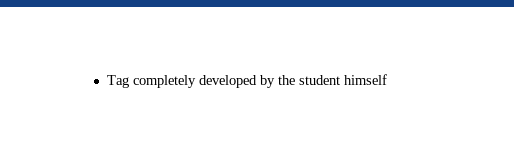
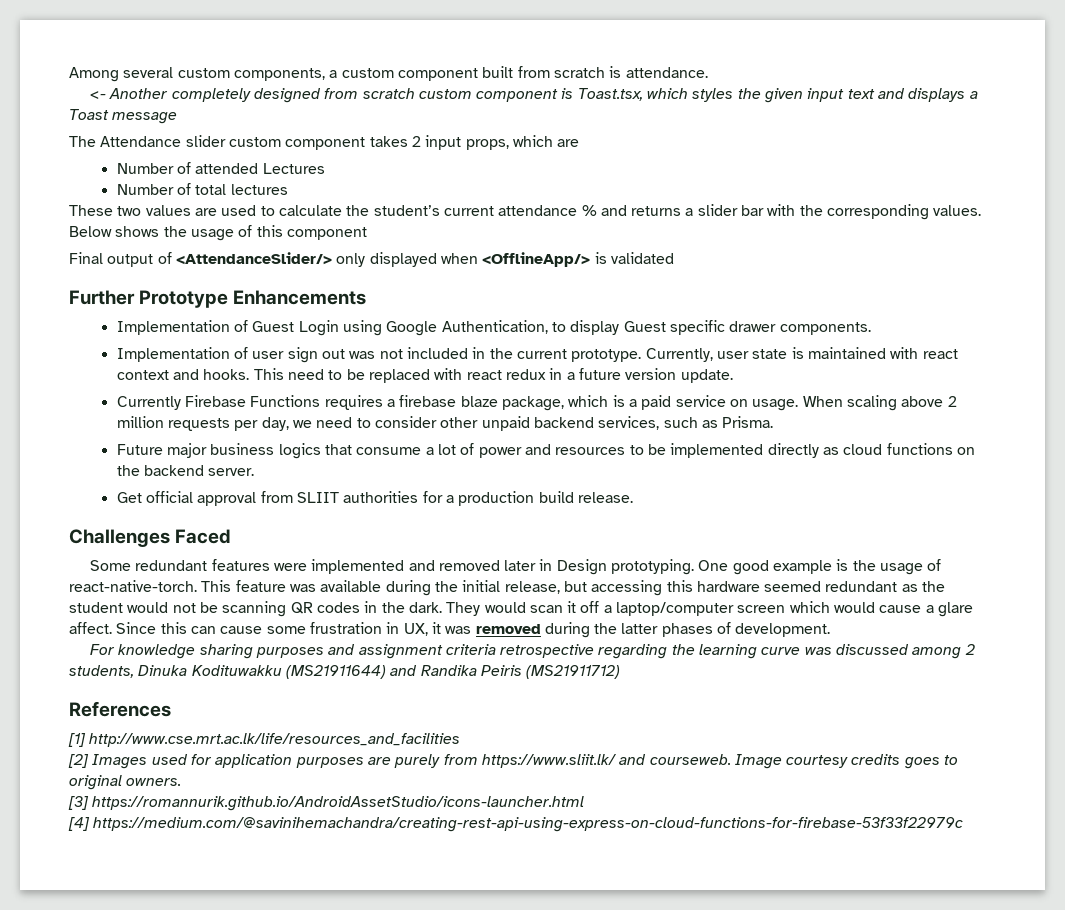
- Tag completely developed by the student himself
+ Among several custom components, a custom component built from scratch is attendance.
+ <- Another completely designed from scratch custom component is Toast.tsx, which styles the given input text and displays a Toast message
+ The Attendance slider custom component takes 2 input props, which are
+ Number of attended Lectures
+ Number of total lectures
+ These two values are used to calculate the student’s current attendance % and returns a slider bar with the corresponding values. Below shows the usage of this component
+ Final output of <AttendanceSlider/> only displayed when <OfflineApp/> is validated
+ Further Prototype Enhancements
+ Implementation of Guest Login using Google Authentication, to display Guest specific drawer components.
+ Implementation of user sign out was not included in the current prototype. Currently, user state is maintained with react context and hooks. This need to be replaced with react redux in a future version update.
+ Currently Firebase Functions requires a firebase blaze package, which is a paid service on usage. When scaling above 2 million requests per day, we need to consider other unpaid backend services, such as Prisma.
+ Future major business logics that consume a lot of power and resources to be implemented directly as cloud functions on the backend server.
+ Get official approval from SLIIT authorities for a production build release.
+ Challenges Faced
+ Some redundant features were implemented and removed later in Design prototyping. One good example is the usage of react-native-torch. This feature was available during the initial release, but accessing this hardware seemed redundant as the student would not be scanning QR codes in the dark. They would scan it off a laptop/computer screen which would cause a glare affect. Since this can cause some frustration in UX, it was removed during the latter phases of development.
+ For knowledge sharing purposes and assignment criteria retrospective regarding the learning curve was discussed among 2 students, Dinuka Kodituwakku (MS21911644) and Randika Peiris (MS21911712)
+ References
+ [1] http://www.cse.mrt.ac.lk/life/resources_and_facilities
+ [2] Images used for application purposes are purely from https://www.sliit.lk/ and courseweb. Image courtesy credits goes to original owners.
+ [3] https://romannurik.github.io/AndroidAssetStudio/icons-launcher.html
+ [4] https://medium.com/@savinihemachandra/creating-rest-api-using-express-on-cloud-functions-for-firebase-53f33f22979c

